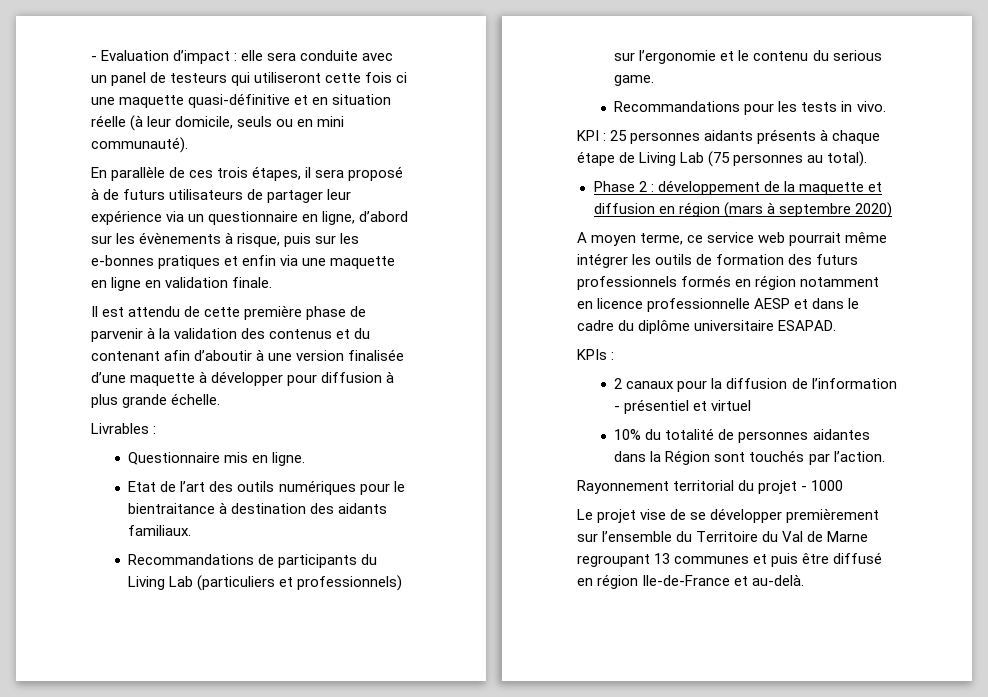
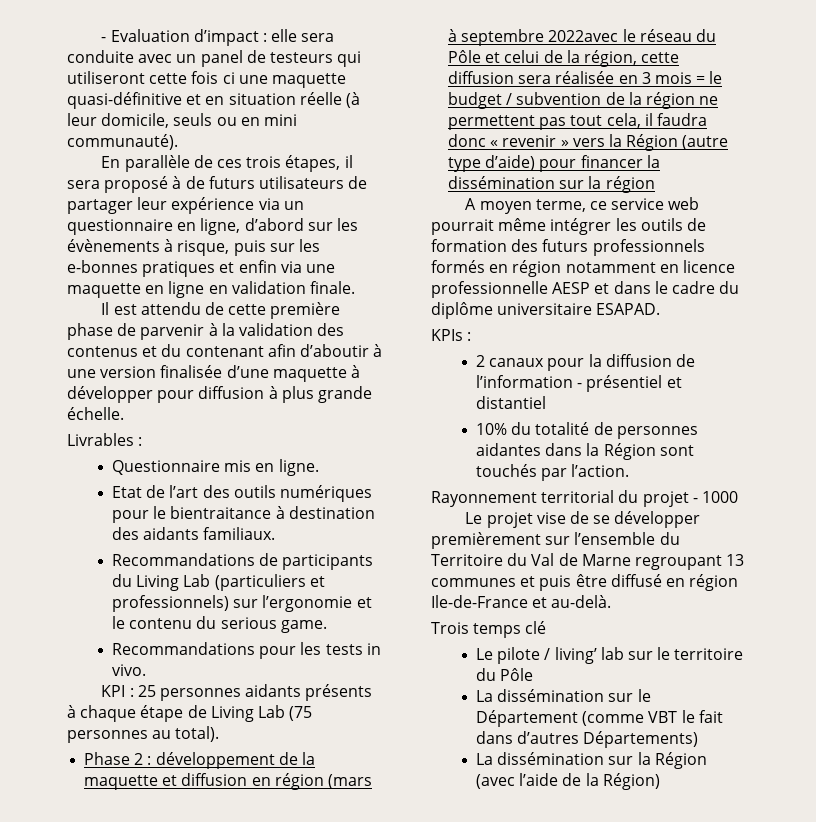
- Phase 2 : développement de la maquette et diffusion en région (mars à septembre 2020)
+ Phase 2 : développement de la maquette et diffusion en région (mars à septembre 2022avec le réseau du Pôle et celui de la région, cette diffusion sera réalisée en 3 mois = le budget / subvention de la région ne permettent pas tout cela, il faudra donc « revenir » vers la Région (autre type d’aide) pour financer la dissémination sur la région
- 2 canaux pour la diffusion de l’information - présentiel et virtuel
+ 2 canaux pour la diffusion de l’information - présentiel et distantiel
+ Trois temps clé
+ Le pilote / living’ lab sur le territoire du Pôle
+ La dissémination sur le Département (comme VBT le fait dans d’autres Départements)
+ La dissémination sur la Région (avec l’aide de la Région)

